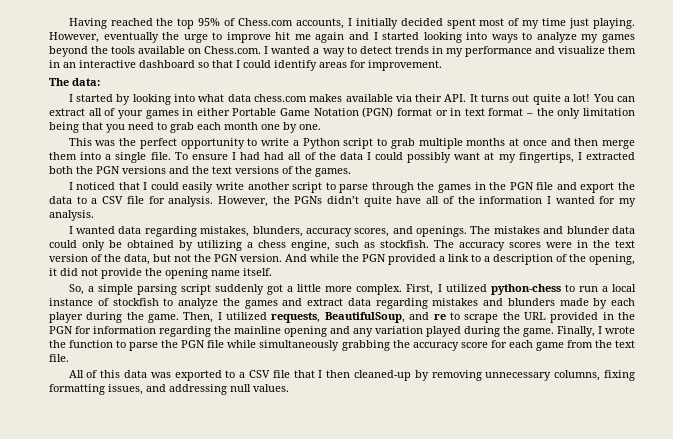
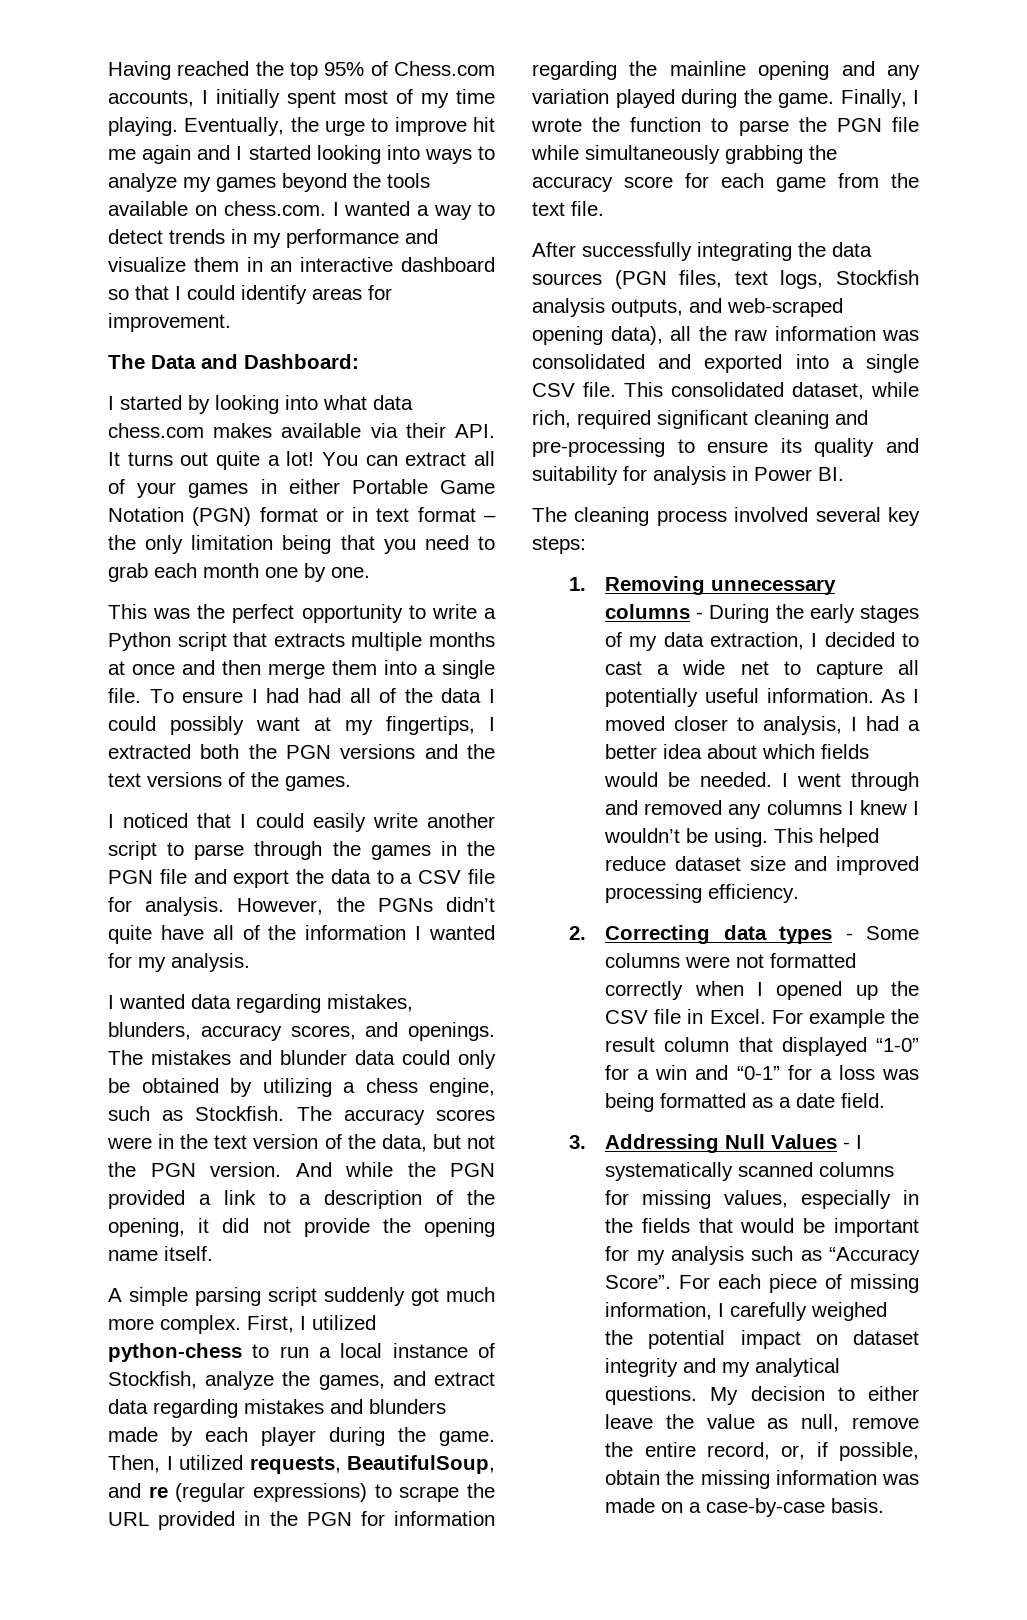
- Having reached the top 95% of Chess.com accounts, I initially decided spent most of my time just playing. However, eventually the urge to improve hit me again and I started looking into ways to analyze my games beyond the tools available on Chess.com. I wanted a way to detect trends in my performance and visualize them in an interactive dashboard so that I could identify areas for improvement.
+ Having reached the top 95% of Chess.com accounts, I initially spent most of my time playing. Eventually, the urge to improve hit me again and I started looking into ways to analyze my games beyond the tools available on chess.com. I wanted a way to detect trends in my performance and visualize them in an interactive dashboard so that I could identify areas for improvement.
- The data:
+ The Data and Dashboard:
- This was the perfect opportunity to write a Python script to grab multiple months at once and then merge them into a single file.
+ This was the perfect opportunity to write a Python script that extracts multiple months at once and then merge them into a single file.
- The mistakes and blunder data could only be obtained by utilizing a chess engine, such as stockfish.
+ The mistakes and blunder data could only be obtained by utilizing a chess engine, such as Stockfish.
- So, a simple parsing script suddenly got a little more complex.
+ A simple parsing script suddenly got much more complex.
- First, I utilized python-chess to run a local instance of stockfish to analyze the games and extract data regarding mistakes and blunders made by each player during the game.
+ First, I utilized python-chess to run a local instance of Stockfish, analyze the games, and extract data regarding mistakes and blunders made by each player during the game.
- Then, I utilized requests, BeautifulSoup, and re to scrape the URL provided in the PGN for information regarding the mainline opening and any variation played during the game.
+ Then, I utilized requests, BeautifulSoup, and re (regular expressions) to scrape the URL provided in the PGN for information regarding the mainline opening and any variation played during the game.
- All of this data was exported to a CSV file that I then cleaned-up by removing unnecessary columns, fixing formatting issues, and addressing null values.
+ After successfully integrating the data sources (PGN files, text logs, Stockfish analysis outputs, and web-scraped opening data), all the raw information was consolidated and exported into a single CSV file. This consolidated dataset, while rich, required significant cleaning and pre-processing to ensure its quality and suitability for analysis in Power BI.
+ The cleaning process involved several key steps:
+ 1. Removing unnecessary columns - During the early stages of my data extraction, I decided to cast a wide net to capture all potentially useful information. As I moved closer to analysis, I had a better idea about which fields would be needed. I went through and removed any columns I knew I wouldn’t be using. This helped reduce dataset size and improved processing efficiency.
+ 2. Correcting data types - Some columns were not formatted correctly when I opened up the CSV file in Excel. For example the result column that displayed “1-0” for a win and “0-1” for a loss was being formatted as a date field.
+ 3. Addressing Null Values - I systematically scanned columns for missing values, especially in the fields that would be important for my analysis such as “Accuracy Score”. For each piece of missing information, I carefully weighed the potential impact on dataset integrity and my analytical questions. My decision to either leave the value as null, remove the entire record, or, if possible, obtain the missing information was made on a case-by-case basis.

